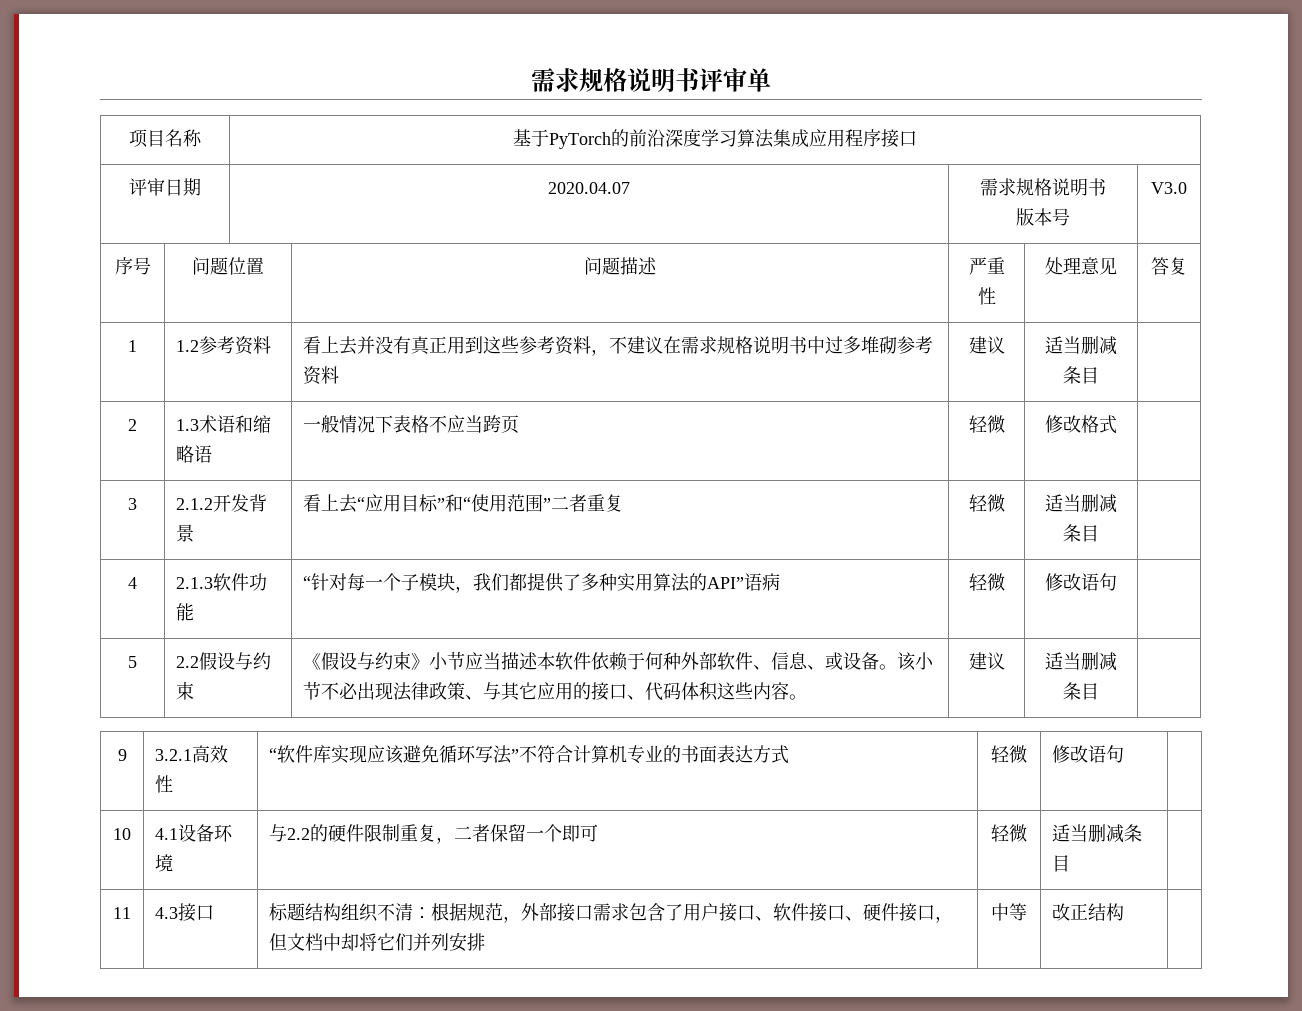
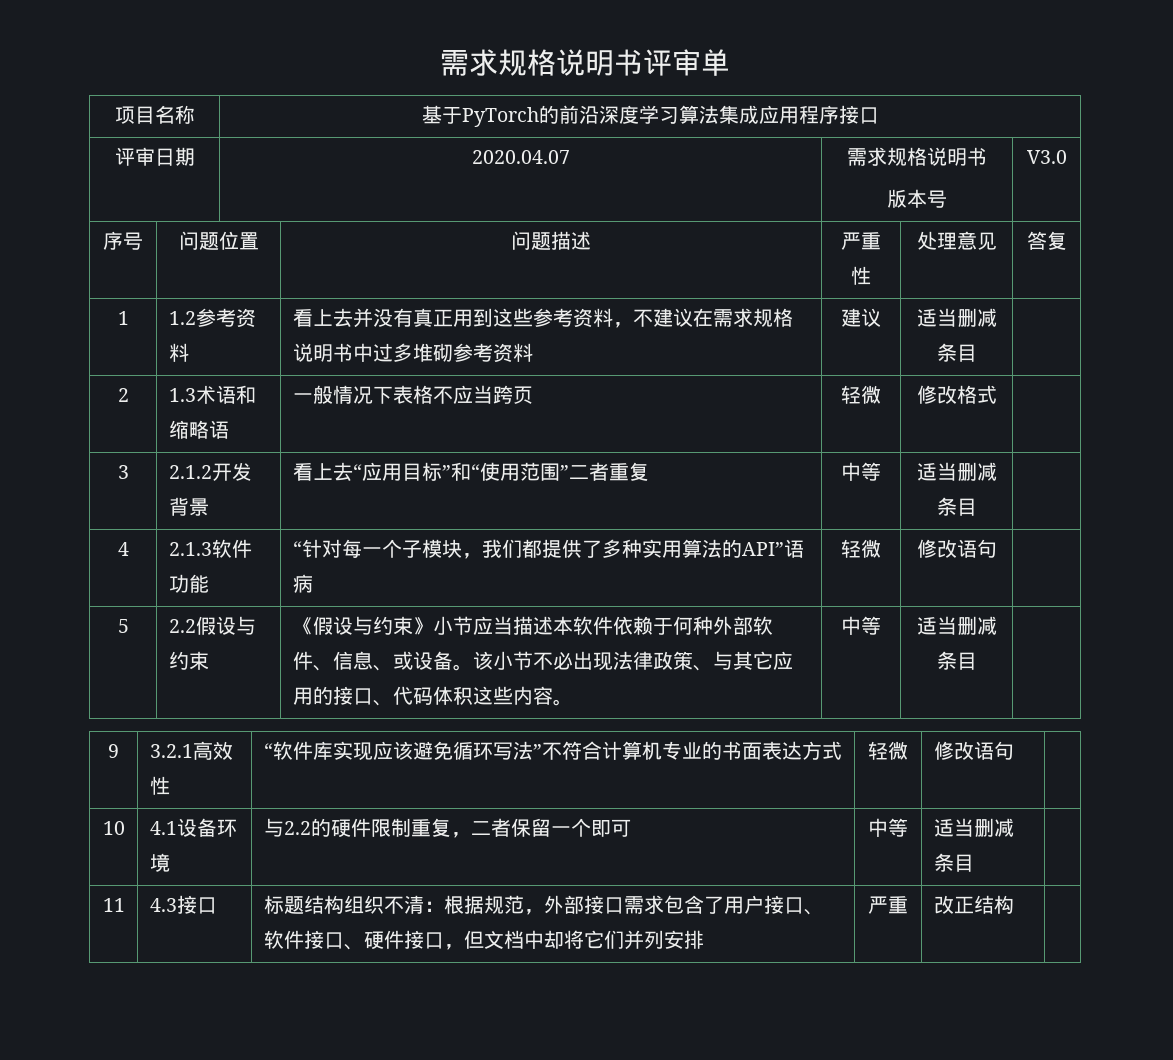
- 3 | 2.1.2开发背景 | 看上去“应用目标”和“使用范围”二者重复 | 轻微 | 适当删减条目 |
+ 3 | 2.1.2开发背景 | 看上去“应用目标”和“使用范围”二者重复 | 中等 | 适当删减条目 |
- 5 | 2.2假设与约束 | 《假设与约束》小节应当描述本软件依赖于何种外部软件、信息、或设备。该小节不必出现法律政策、与其它应用的接口、代码体积这些内容。 | 建议 | 适当删减条目 |
+ 5 | 2.2假设与约束 | 《假设与约束》小节应当描述本软件依赖于何种外部软件、信息、或设备。该小节不必出现法律政策、与其它应用的接口、代码体积这些内容。 | 中等 | 适当删减条目 |
- 10 | 4.1设备环境 | 与2.2的硬件限制重复，二者保留一个即可 | 轻微 | 适当删减条目 |
+ 10 | 4.1设备环境 | 与2.2的硬件限制重复，二者保留一个即可 | 中等 | 适当删减条目 |
- 11 | 4.3接口 | 标题结构组织不清：根据规范，外部接口需求包含了用户接口、软件接口、硬件接口，但文档中却将它们并列安排 | 中等 | 改正结构 |
+ 11 | 4.3接口 | 标题结构组织不清：根据规范，外部接口需求包含了用户接口、软件接口、硬件接口，但文档中却将它们并列安排 | 严重 | 改正结构 |

